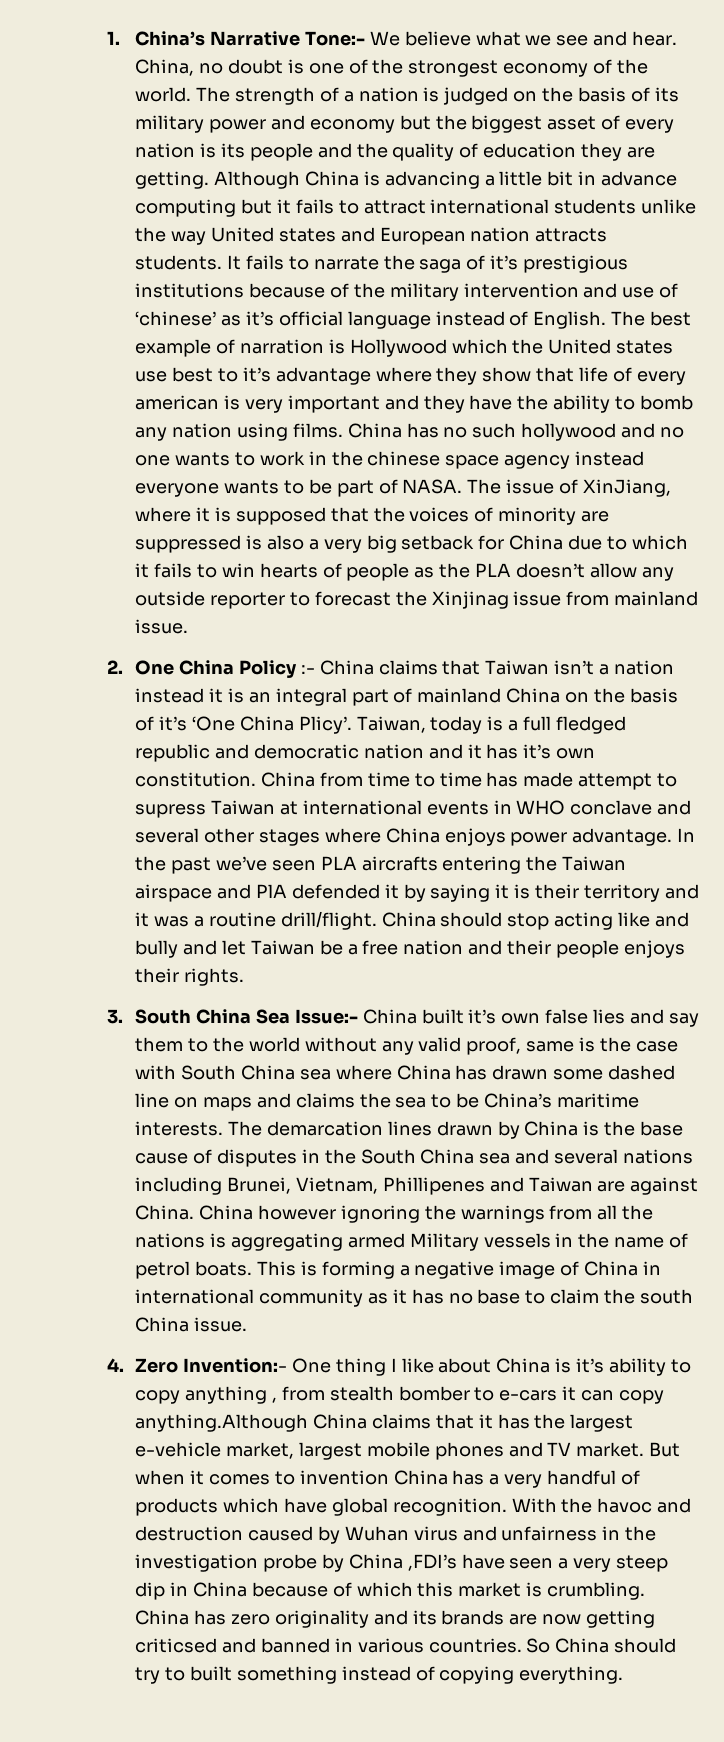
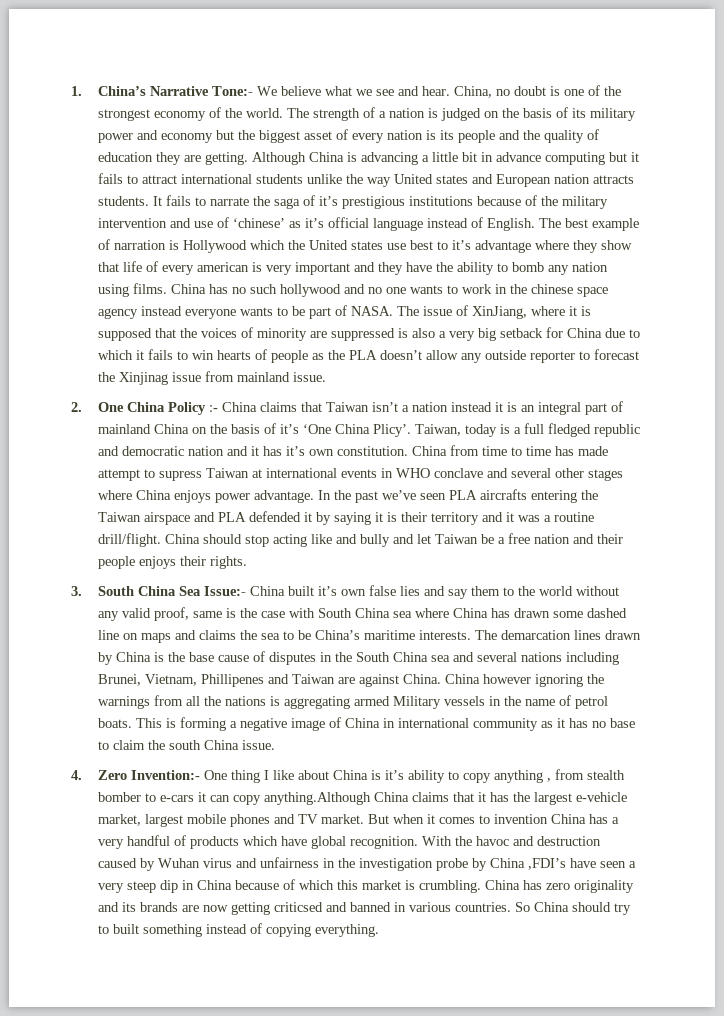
- In the past we’ve seen PLA aircrafts entering the Taiwan airspace and PlA defended it by saying it is their territory and it was a routine drill/flight.
+ In the past we’ve seen PLA aircrafts entering the Taiwan airspace and PLA defended it by saying it is their territory and it was a routine drill/flight.

